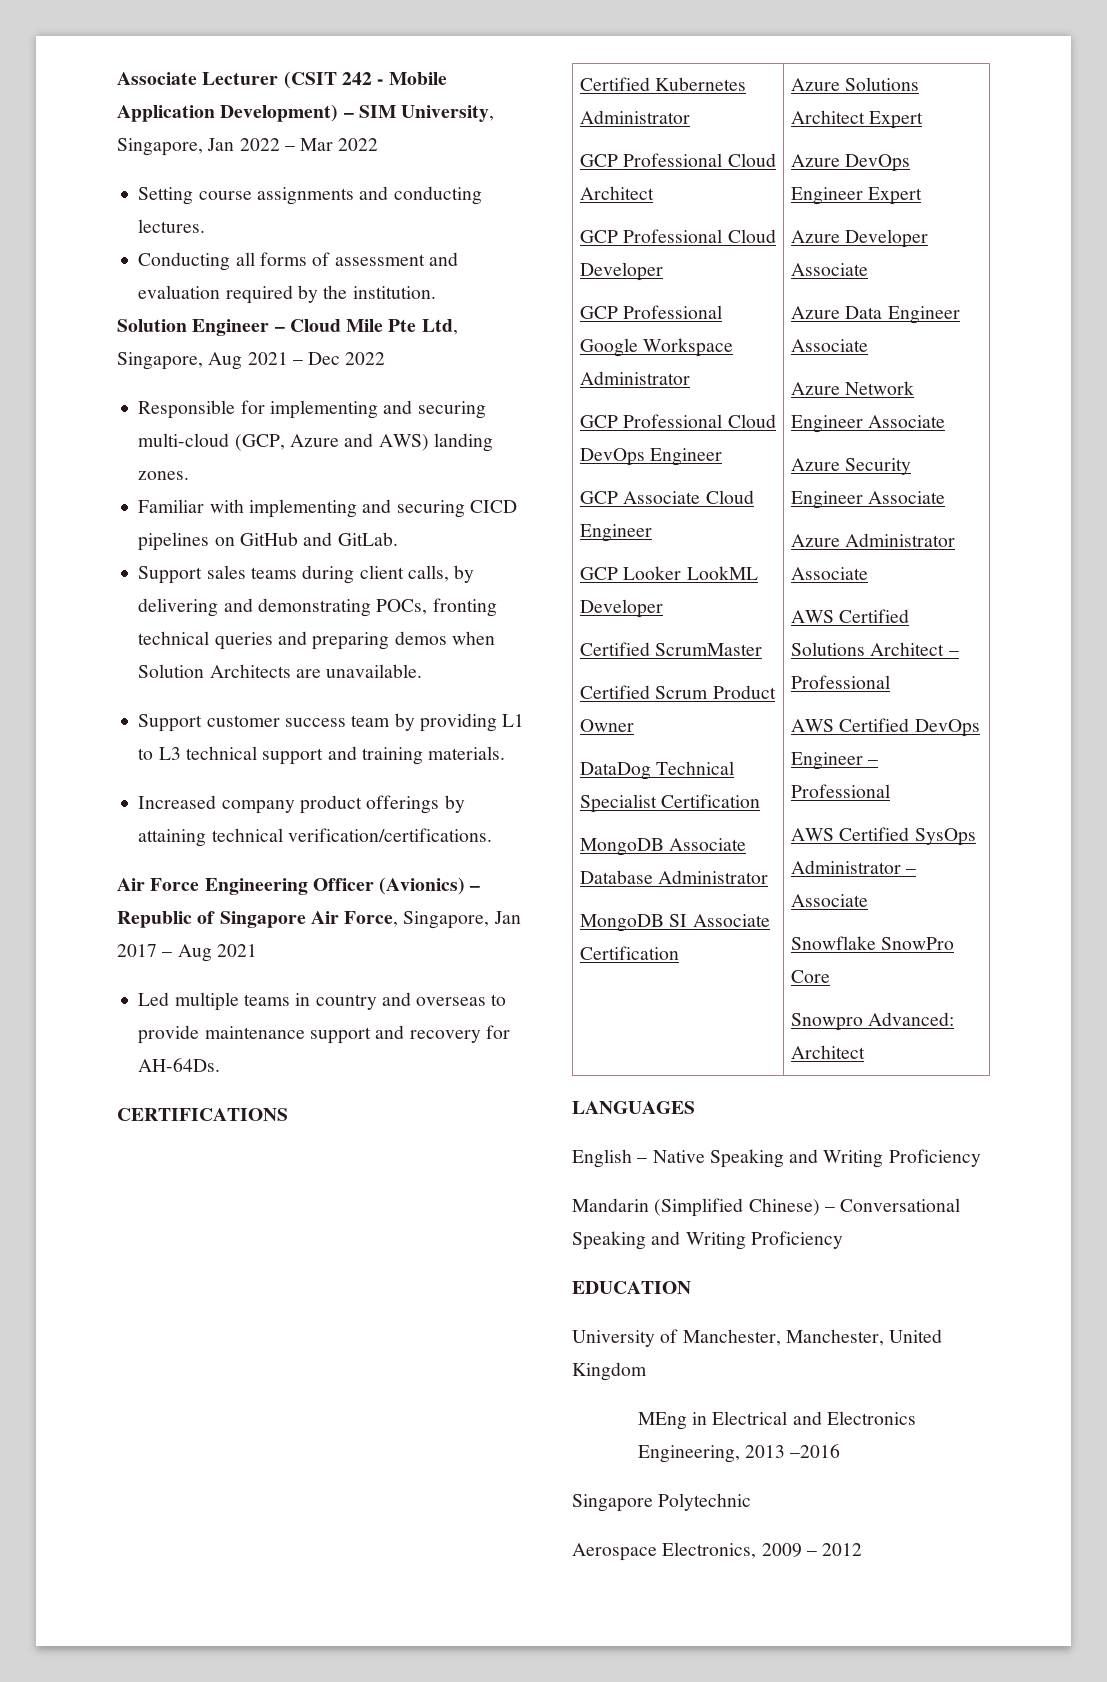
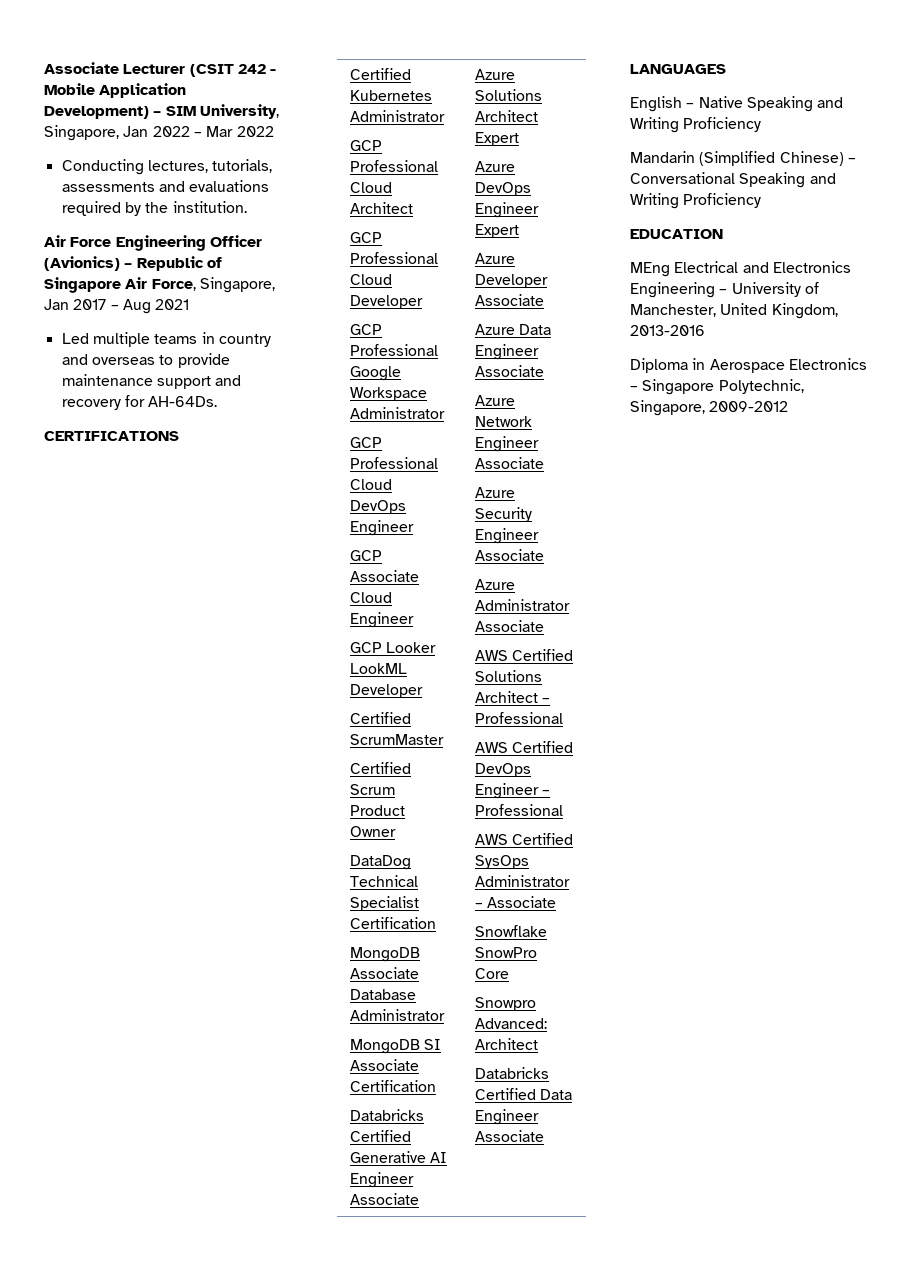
- Setting course assignments and conducting lectures.
- Conducting all forms of assessment and evaluation required by the institution.
- Solution Engineer – Cloud Mile Pte Ltd, Singapore, Aug 2021 – Dec 2022
- Responsible for implementing and securing multi-cloud (GCP, Azure and AWS) landing zones.
- Familiar with implementing and securing CICD pipelines on GitHub and GitLab.
- Support sales teams during client calls, by delivering and demonstrating POCs, fronting technical queries and preparing demos when Solution Architects are unavailable.
- Support customer success team by providing L1 to L3 technical support and training materials.
- Increased company product offerings by attaining technical verification/certifications.
+ Conducting lectures, tutorials, assessments and evaluations required by the institution.
+ Databricks Certified Generative AI Engineer Associate
+ Databricks Certified Data Engineer Associate
- University of Manchester, Manchester, United Kingdom
- MEng in Electrical and Electronics Engineering, 2013 –2016
- Singapore Polytechnic
- Aerospace Electronics, 2009 – 2012
+ MEng Electrical and Electronics Engineering – University of Manchester, United Kingdom, 2013-2016
+ Diploma in Aerospace Electronics – Singapore Polytechnic, Singapore, 2009-2012

